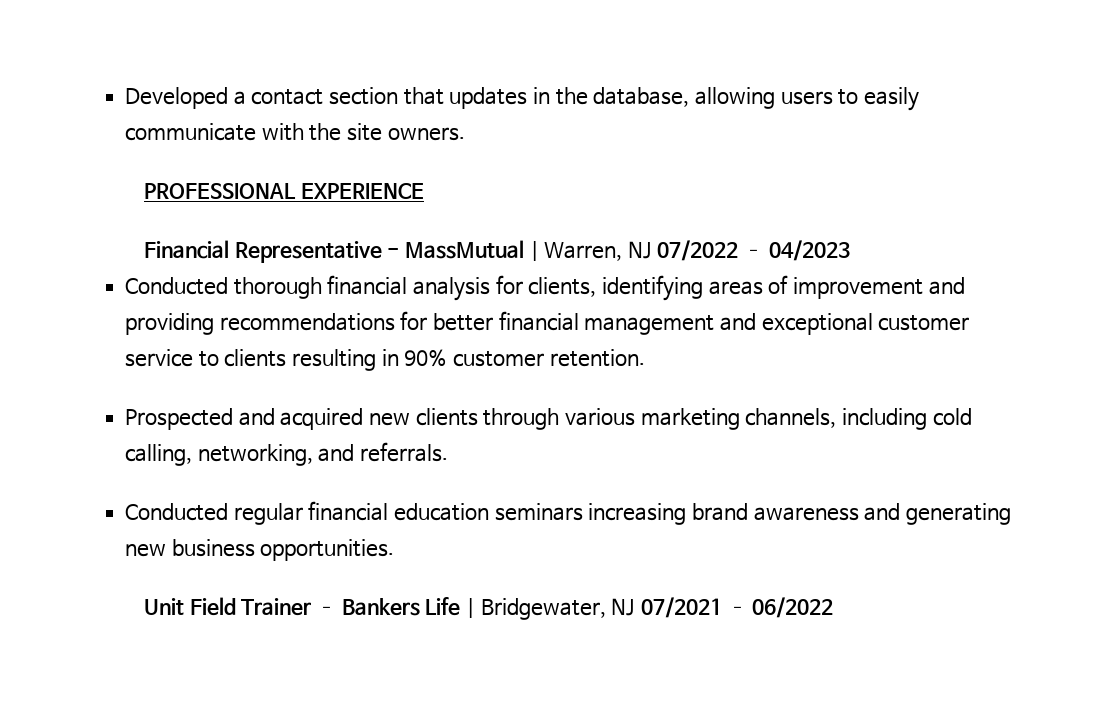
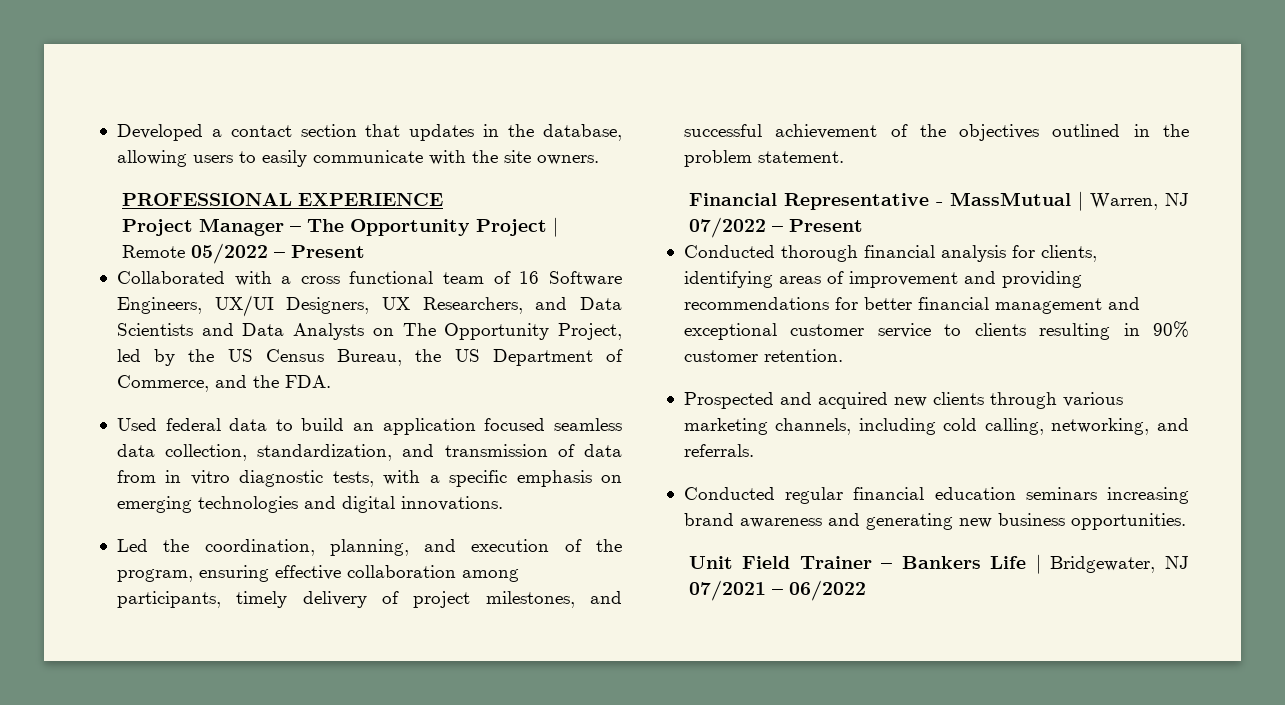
+ Project Manager – The Opportunity Project | Remote 05/2022 – Present
+ Collaborated with a cross functional team of 16 Software Engineers, UX/UI Designers, UX Researchers, and Data Scientists and Data Analysts on The Opportunity Project, led by the US Census Bureau, the US Department of Commerce, and the FDA.
+ Used federal data to build an application focused seamless data collection, standardization, and transmission of data from in vitro diagnostic tests, with a specific emphasis on emerging technologies and digital innovations.
+ Led the coordination, planning, and execution of the program, ensuring effective collaboration among participants, timely delivery of project milestones, and successful achievement of the objectives outlined in the problem statement.
- Financial Representative - MassMutual | Warren, NJ 07/2022 – 04/2023
+ Financial Representative - MassMutual | Warren, NJ 07/2022 – Present

